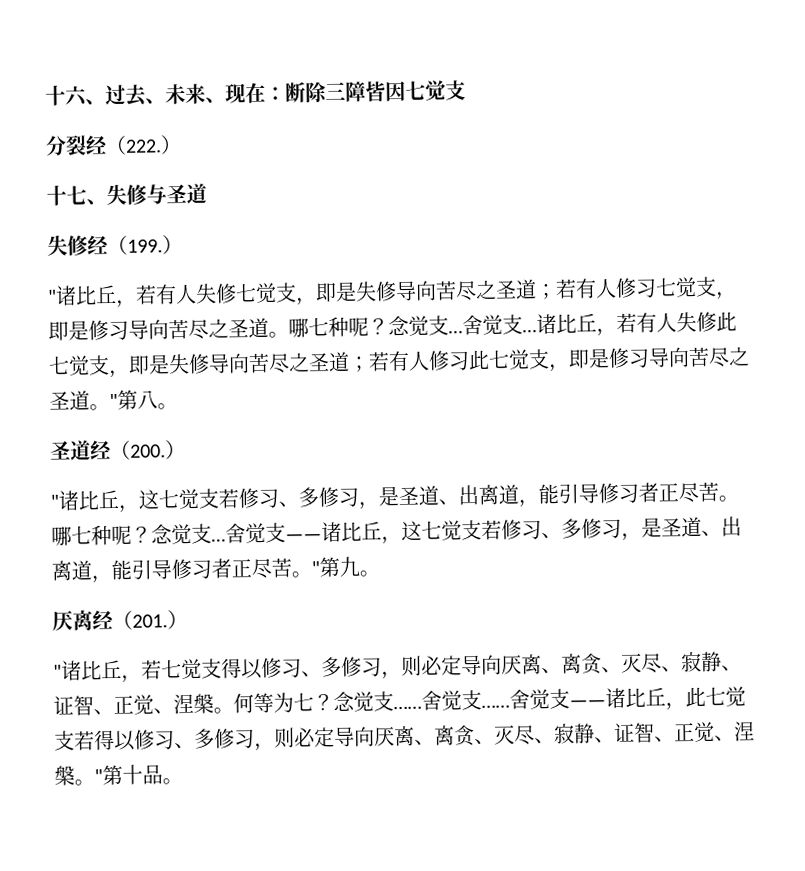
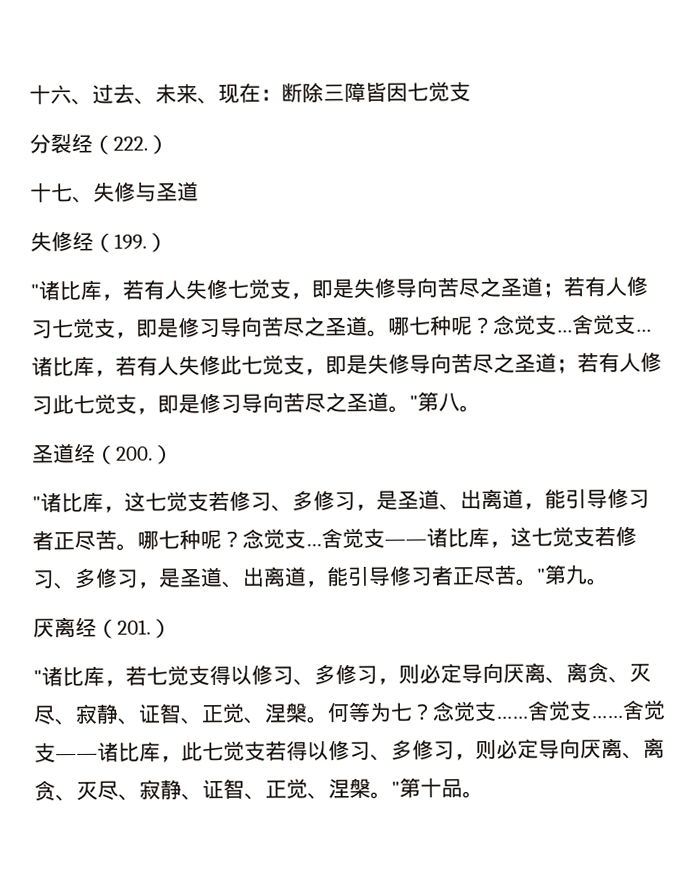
- "诸比丘，若有人失修七觉支，即是失修导向苦尽之圣道；若有人修习七觉支，即是修习导向苦尽之圣道。
+ "诸比库，若有人失修七觉支，即是失修导向苦尽之圣道；若有人修习七觉支，即是修习导向苦尽之圣道。
- 诸比丘，若有人失修此七觉支，即是失修导向苦尽之圣道；若有人修习此七觉支，即是修习导向苦尽之圣道。
+ 诸比库，若有人失修此七觉支，即是失修导向苦尽之圣道；若有人修习此七觉支，即是修习导向苦尽之圣道。
- "诸比丘，这七觉支若修习、多修习，是圣道、出离道，能引导修习者正尽苦。
+ "诸比库，这七觉支若修习、多修习，是圣道、出离道，能引导修习者正尽苦。
- 舍觉支——诸比丘，这七觉支若修习、多修习，是圣道、出离道，能引导修习者正尽苦。
+ 舍觉支——诸比库，这七觉支若修习、多修习，是圣道、出离道，能引导修习者正尽苦。
- "诸比丘，若七觉支得以修习、多修习，则必定导向厌离、离贪、灭尽、寂静、证智、正觉、涅槃。
+ "诸比库，若七觉支得以修习、多修习，则必定导向厌离、离贪、灭尽、寂静、证智、正觉、涅槃。
- 舍觉支——诸比丘，此七觉支若得以修习、多修习，则必定导向厌离、离贪、灭尽、寂静、证智、正觉、涅槃。
+ 舍觉支——诸比库，此七觉支若得以修习、多修习，则必定导向厌离、离贪、灭尽、寂静、证智、正觉、涅槃。

